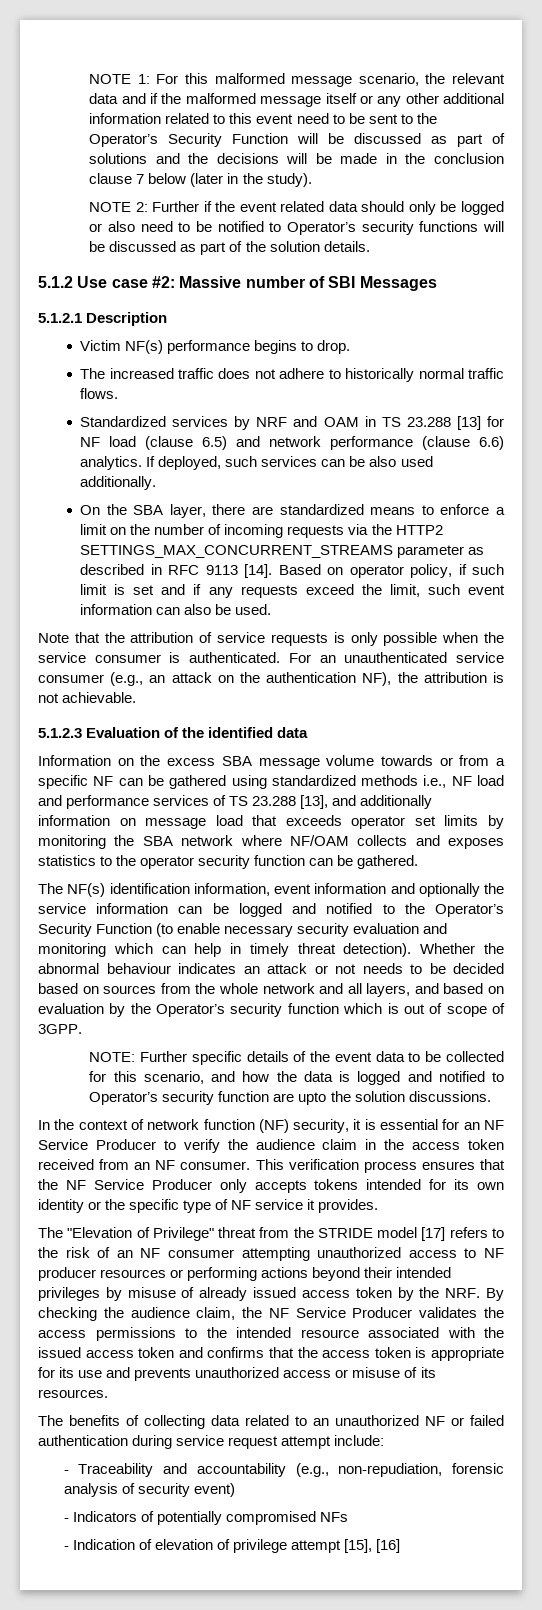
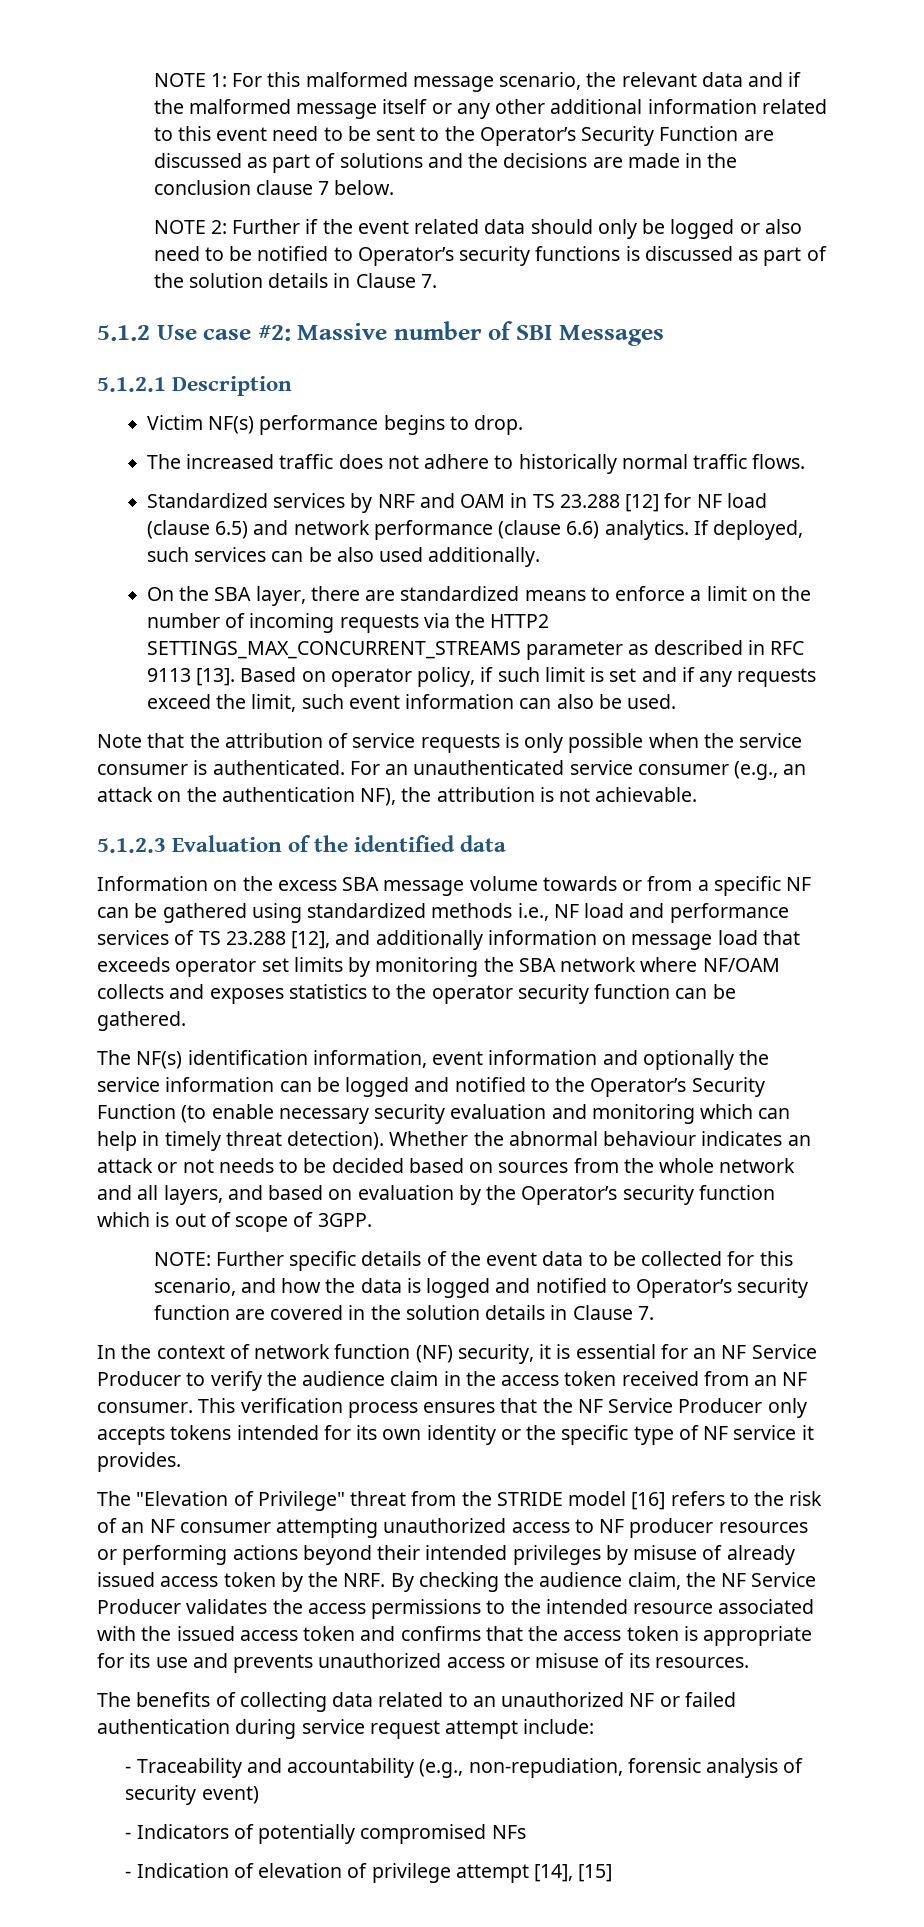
- NOTE 1: For this malformed message scenario, the relevant data and if the malformed message itself or any other additional information related to this event need to be sent to the Operator’s Security Function will be discussed as part of solutions and the decisions will be made in the conclusion clause 7 below (later in the study).
+ NOTE 1: For this malformed message scenario, the relevant data and if the malformed message itself or any other additional information related to this event need to be sent to the Operator’s Security Function are discussed as part of solutions and the decisions are made in the conclusion clause 7 below.
- NOTE 2: Further if the event related data should only be logged or also need to be notified to Operator’s security functions will be discussed as part of the solution details.
+ NOTE 2: Further if the event related data should only be logged or also need to be notified to Operator’s security functions is discussed as part of the solution details in Clause 7.
- Standardized services by NRF and OAM in TS 23.288 [13] for NF load (clause 6.5) and network performance (clause 6.6) analytics.
+ Standardized services by NRF and OAM in TS 23.288 [12] for NF load (clause 6.5) and network performance (clause 6.6) analytics.
- On the SBA layer, there are standardized means to enforce a limit on the number of incoming requests via the HTTP2 SETTINGS_MAX_CONCURRENT_STREAMS parameter as described in RFC 9113 [14].
+ On the SBA layer, there are standardized means to enforce a limit on the number of incoming requests via the HTTP2 SETTINGS_MAX_CONCURRENT_STREAMS parameter as described in RFC 9113 [13].
- Information on the excess SBA message volume towards or from a specific NF can be gathered using standardized methods i.e., NF load and performance services of TS 23.288 [13], and additionally information on message load that exceeds operator set limits by monitoring the SBA network where NF/OAM collects and exposes statistics to the operator security function can be gathered.
+ Information on the excess SBA message volume towards or from a specific NF can be gathered using standardized methods i.e., NF load and performance services of TS 23.288 [12], and additionally information on message load that exceeds operator set limits by monitoring the SBA network where NF/OAM collects and exposes statistics to the operator security function can be gathered.
- NOTE: Further specific details of the event data to be collected for this scenario, and how the data is logged and notified to Operator’s security function are upto the solution discussions.
+ NOTE: Further specific details of the event data to be collected for this scenario, and how the data is logged and notified to Operator’s security function are covered in the solution details in Clause 7.
- The "Elevation of Privilege" threat from the STRIDE model [17] refers to the risk of an NF consumer attempting unauthorized access to NF producer resources or performing actions beyond their intended privileges by misuse of already issued access token by the NRF. By checking the audience claim, the NF Service Producer validates the access permissions to the intended resource associated with the issued access token and confirms that the access token is appropriate for its use and prevents unauthorized access or misuse of its resources.
+ The "Elevation of Privilege" threat from the STRIDE model [16] refers to the risk of an NF consumer attempting unauthorized access to NF producer resources or performing actions beyond their intended privileges by misuse of already issued access token by the NRF. By checking the audience claim, the NF Service Producer validates the access permissions to the intended resource associated with the issued access token and confirms that the access token is appropriate for its use and prevents unauthorized access or misuse of its resources.
- - Indication of elevation of privilege attempt [15], [16]
+ - Indication of elevation of privilege attempt [14], [15]

